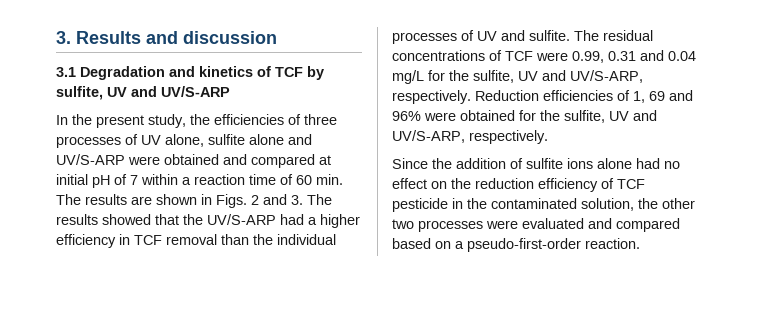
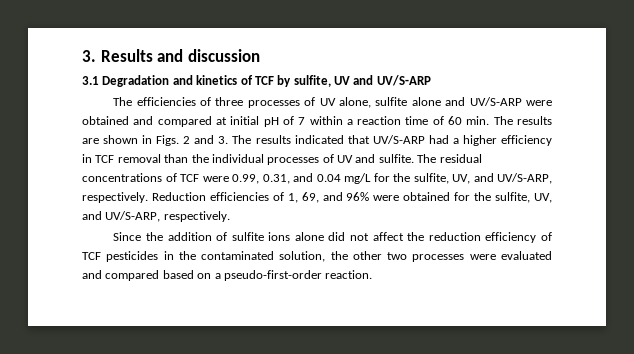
- In the present study, the efficiencies of three processes of UV alone, sulfite alone and UV/S-ARP were obtained and compared at initial pH of 7 within a reaction time of 60 min. The results are shown in Figs. 2 and 3. The results showed that the UV/S-ARP had a higher efficiency in TCF removal than the individual processes of UV and sulfite.
+ The efficiencies of three processes of UV alone, sulfite alone and UV/S-ARP were obtained and compared at initial pH of 7 within a reaction time of 60 min. The results are shown in Figs. 2 and 3. The results indicated that UV/S-ARP had a higher efficiency in TCF removal than the individual processes of UV and sulfite.
- The residual concentrations of TCF were 0.99, 0.31 and 0.04 mg/L for the sulfite, UV and UV/S-ARP, respectively.
+ The residual concentrations of TCF were 0.99, 0.31, and 0.04 mg/L for the sulfite, UV, and UV/S-ARP, respectively.
- Reduction efficiencies of 1, 69 and 96% were obtained for the sulfite, UV and UV/S-ARP, respectively.
+ Reduction efficiencies of 1, 69, and 96% were obtained for the sulfite, UV, and UV/S-ARP, respectively.
- Since the addition of sulfite ions alone had no effect on the reduction efficiency of TCF pesticide in the contaminated solution, the other two processes were evaluated and compared based on a pseudo-first-order reaction.
+ Since the addition of sulfite ions alone did not affect the reduction efficiency of TCF pesticides in the contaminated solution, the other two processes were evaluated and compared based on a pseudo-first-order reaction.

